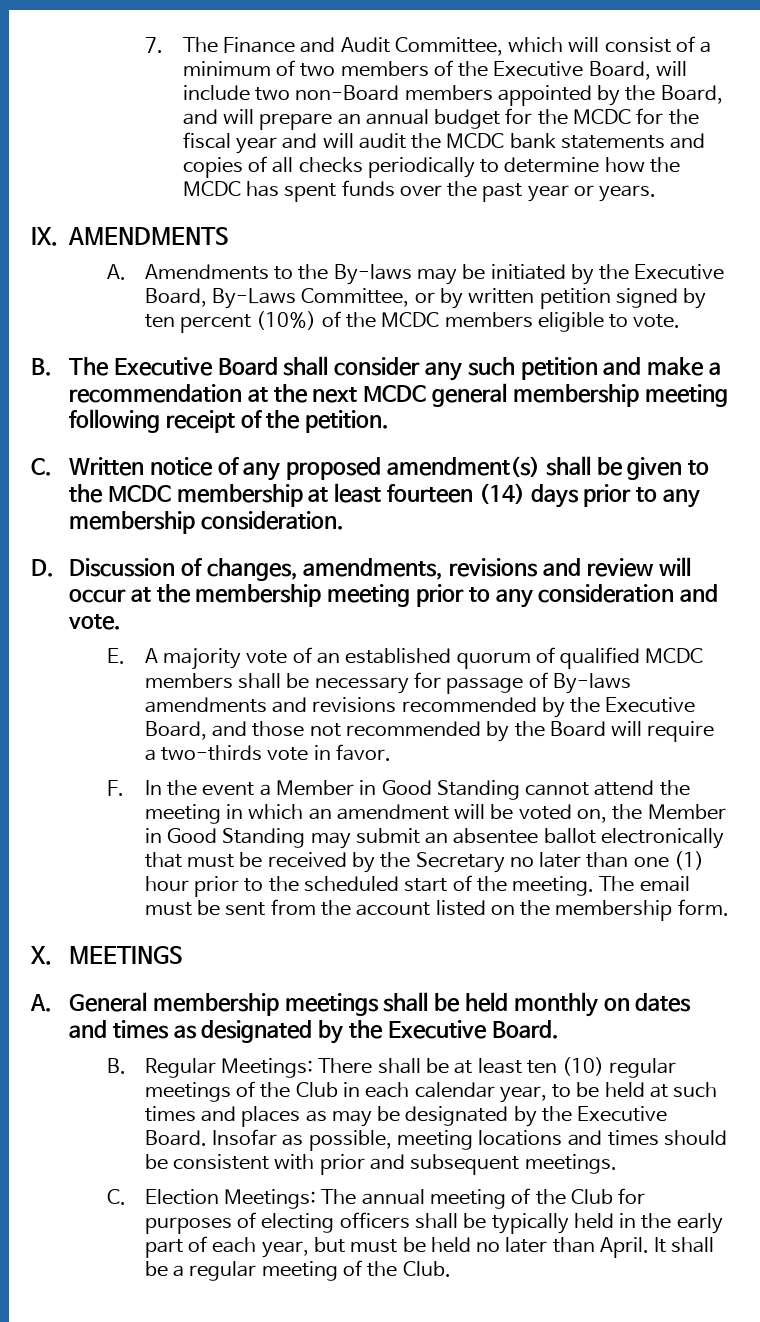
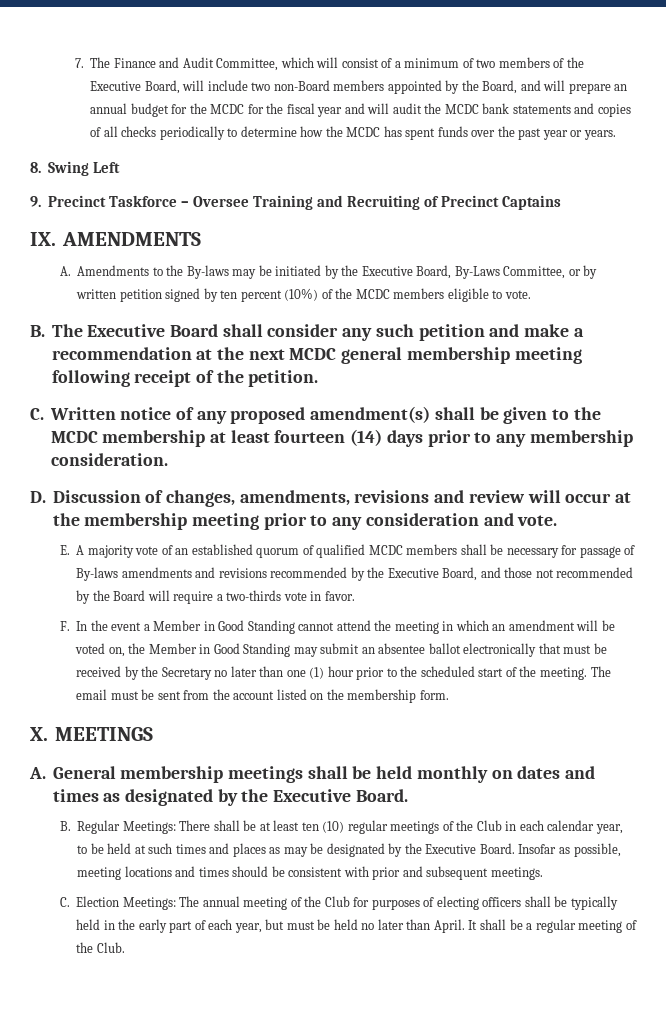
+ 8. Swing Left
+ 9. Precinct Taskforce – Oversee Training and Recruiting of Precinct Captains

